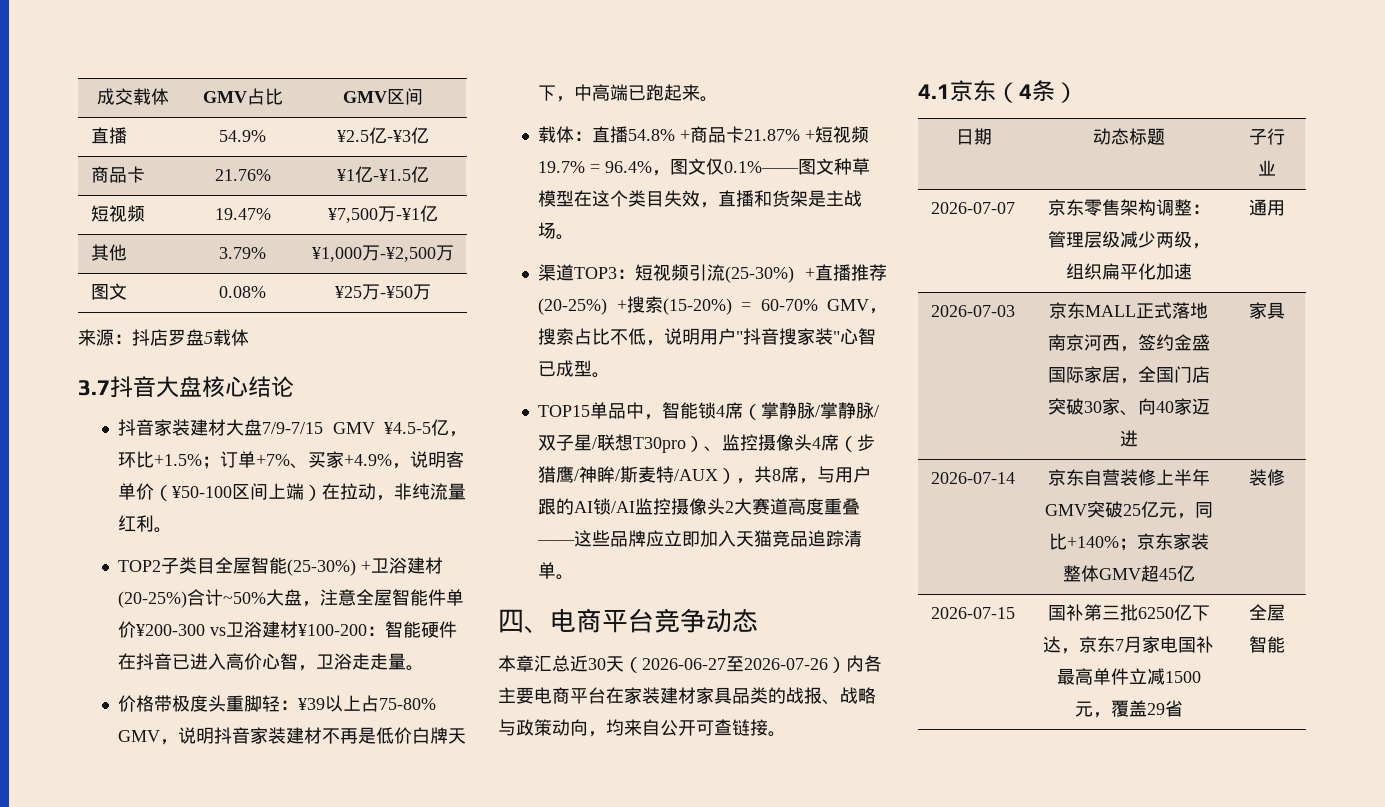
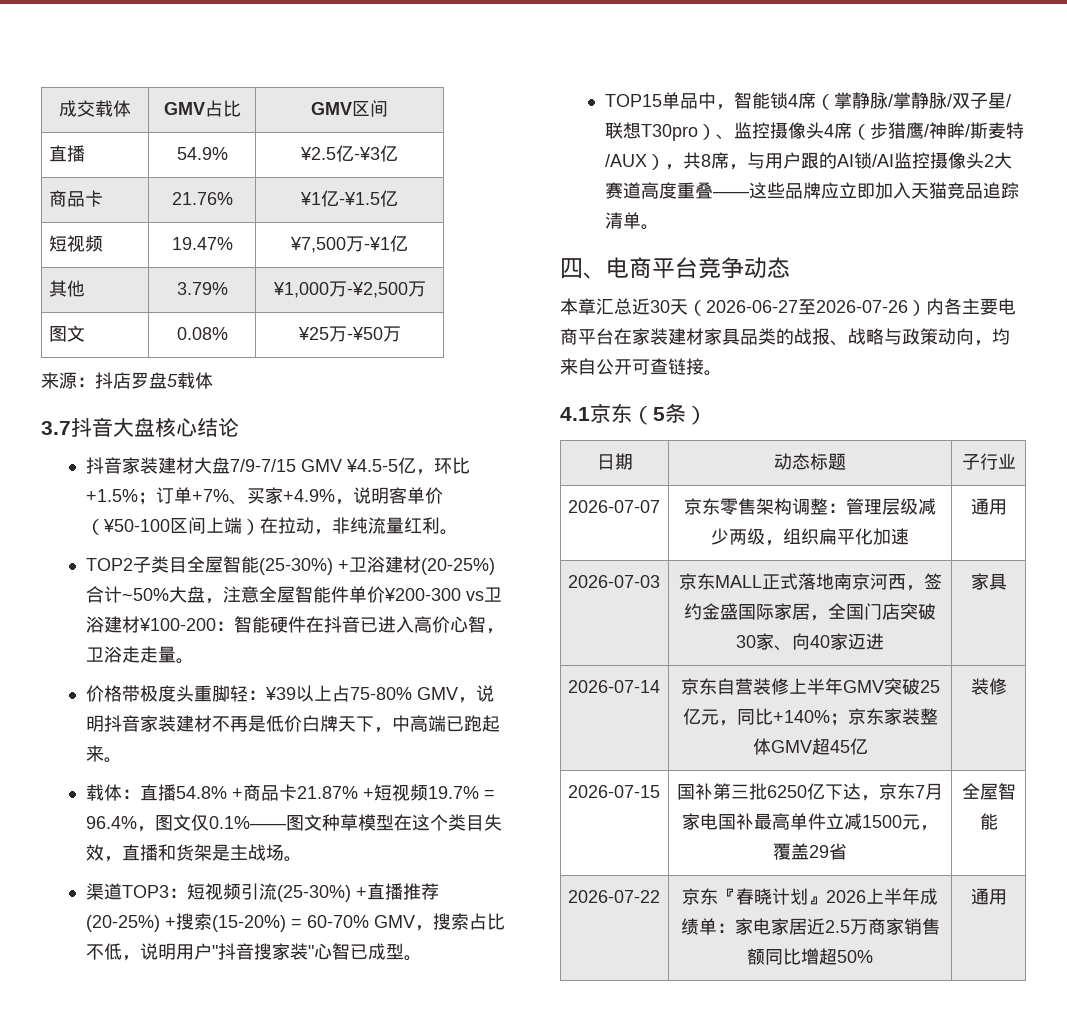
- 4.1京东（4条）
+ 4.1京东（5条）
+ 2026-07-22 | 京东『春晓计划』2026上半年成绩单：家电家居近2.5万商家销售额同比增超50% | 通用

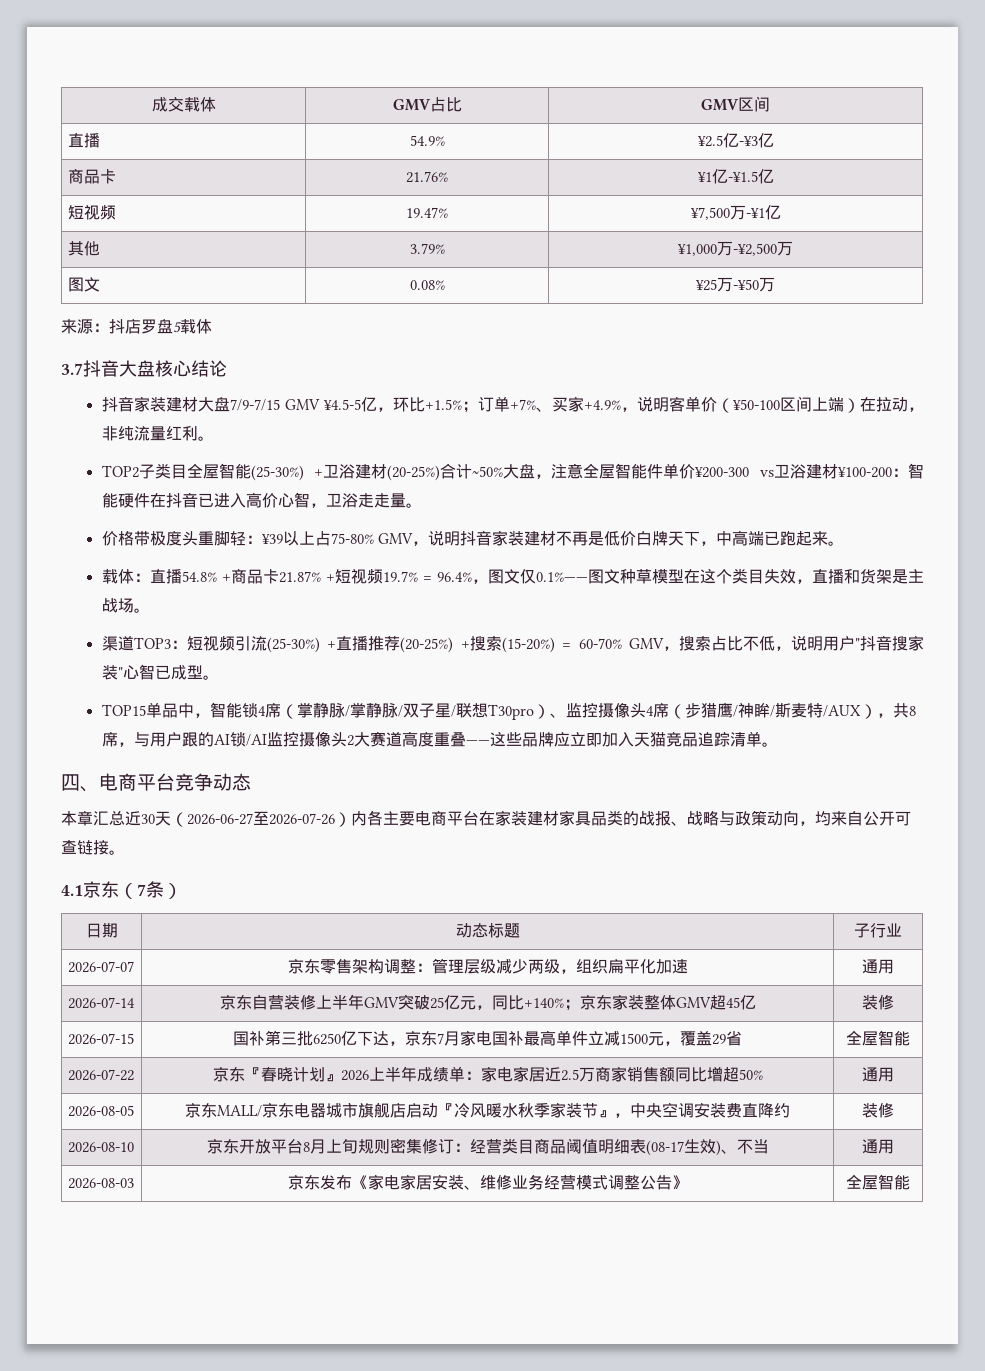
- 4.1京东（5条）
+ 4.1京东（7条）
- 2026-07-03 | 京东MALL正式落地南京河西，签约金盛国际家居，全国门店突破30家、向40家迈进 | 家具
+ 2026-08-05 | 京东MALL/京东电器城市旗舰店启动『冷风暖水秋季家装节』，中央空调安装费直降约 | 装修
+ 2026-08-10 | 京东开放平台8月上旬规则密集修订：经营类目商品阈值明细表(08-17生效)、不当 | 通用
+ 2026-08-03 | 京东发布《家电家居安装、维修业务经营模式调整公告》 | 全屋智能

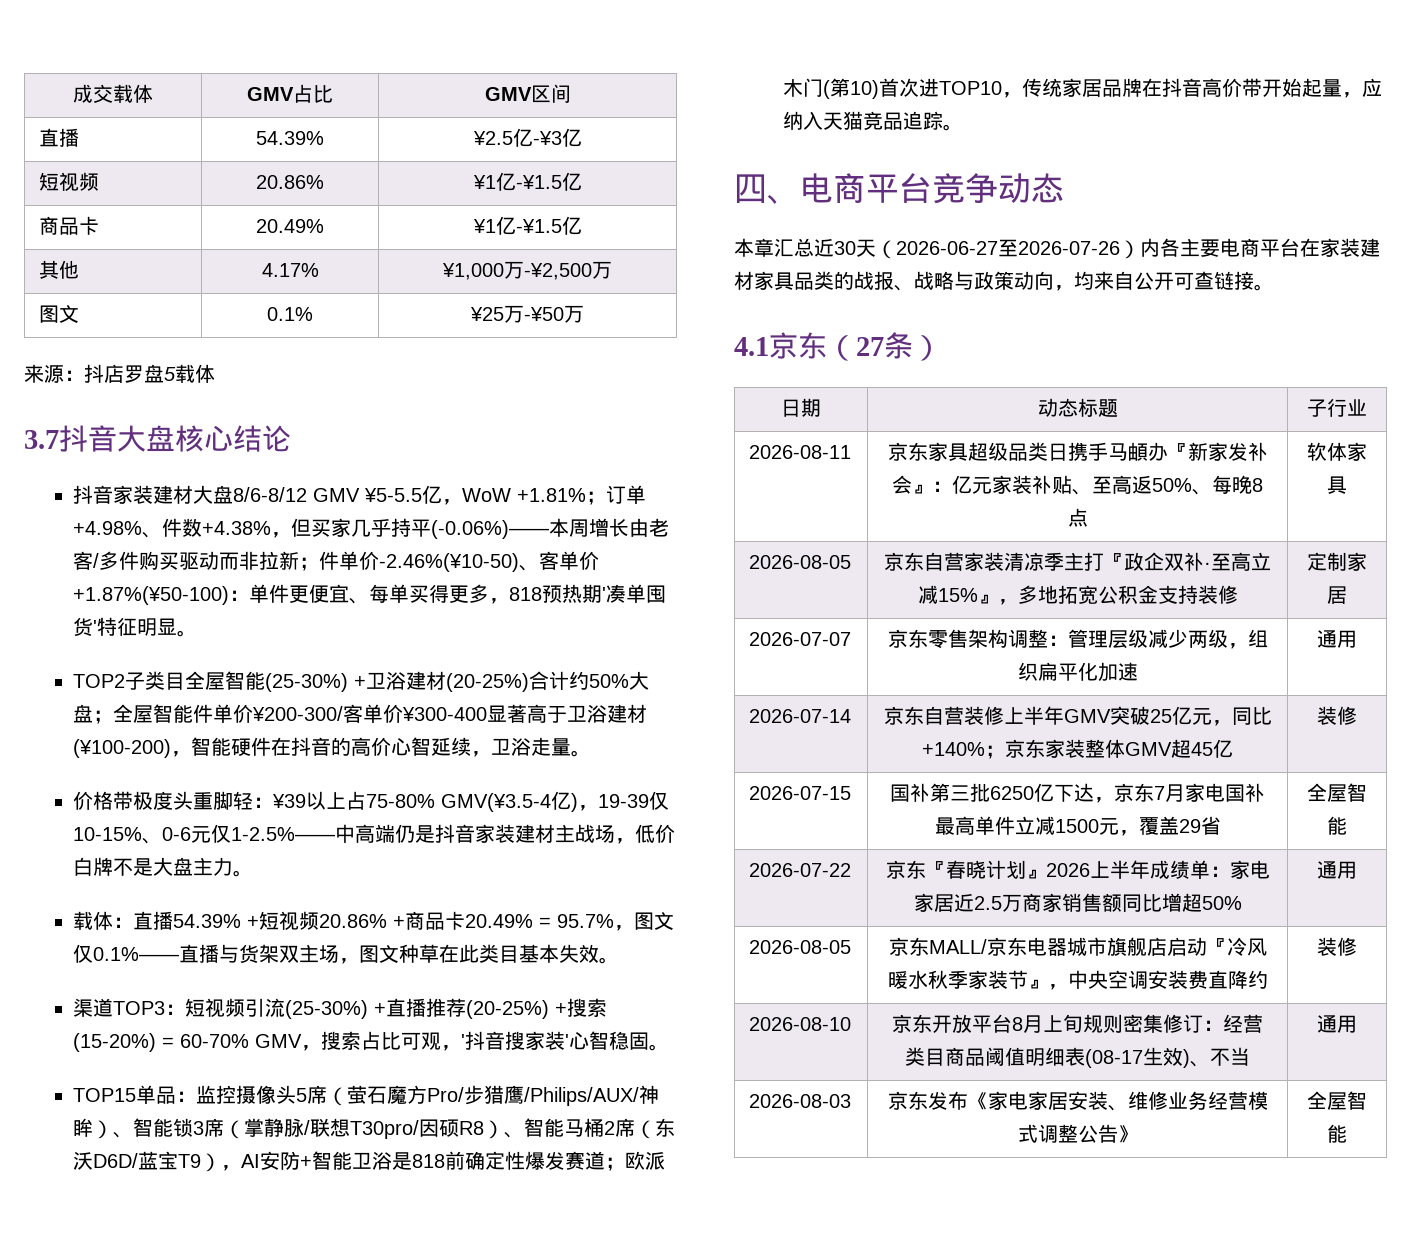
- 直播 | 54.9% | ¥2.5亿-¥3亿
+ 直播 | 54.39% | ¥2.5亿-¥3亿
- 商品卡 | 21.76% | ¥1亿-¥1.5亿
- 短视频 | 19.47% | ¥7,500万-¥1亿
+ 短视频 | 20.86% | ¥1亿-¥1.5亿
+ 商品卡 | 20.49% | ¥1亿-¥1.5亿
- 其他 | 3.79% | ¥1,000万-¥2,500万
+ 其他 | 4.17% | ¥1,000万-¥2,500万
- 图文 | 0.08% | ¥25万-¥50万
+ 图文 | 0.1% | ¥25万-¥50万
- 抖音家装建材大盘7/9-7/15 GMV ¥4.5-5亿，环比+1.5%；订单+7%、买家+4.9%，说明客单价（¥50-100区间上端）在拉动，非纯流量红利。
+ 抖音家装建材大盘8/6-8/12 GMV ¥5-5.5亿，WoW +1.81%；订单+4.98%、件数+4.38%，但买家几乎持平(-0.06%)——本周增长由老客/多件购买驱动而非拉新；件单价-2.46%(¥10-50)、客单价+1.87%(¥50-100)：单件更便宜、每单买得更多，818预热期'凑单囤货'特征明显。
- TOP2子类目全屋智能(25-30%) +卫浴建材(20-25%)合计~50%大盘，注意全屋智能件单价¥200-300 vs卫浴建材¥100-200：智能硬件在抖音已进入高价心智，卫浴走走量。
+ TOP2子类目全屋智能(25-30%) +卫浴建材(20-25%)合计约50%大盘；全屋智能件单价¥200-300/客单价¥300-400显著高于卫浴建材(¥100-200)，智能硬件在抖音的高价心智延续，卫浴走量。
- 价格带极度头重脚轻：¥39以上占75-80% GMV，说明抖音家装建材不再是低价白牌天下，中高端已跑起来。
- 载体：直播54.8% +商品卡21.87% +短视频19.7% = 96.4%，图文仅0.1%——图文种草模型在这个类目失效，直播和货架是主战场。
+ 价格带极度头重脚轻：¥39以上占75-80% GMV(¥3.5-4亿)，19-39仅10-15%、0-6元仅1-2.5%——中高端仍是抖音家装建材主战场，低价白牌不是大盘主力。
+ 载体：直播54.39% +短视频20.86% +商品卡20.49% = 95.7%，图文仅0.1%——直播与货架双主场，图文种草在此类目基本失效。
- 渠道TOP3：短视频引流(25-30%) +直播推荐(20-25%) +搜索(15-20%) = 60-70% GMV，搜索占比不低，说明用户"抖音搜家装"心智已成型。
- TOP15单品中，智能锁4席（掌静脉/掌静脉/双子星/联想T30pro）、监控摄像头4席（步猎鹰/神眸/斯麦特/AUX），共8席，与用户跟的AI锁/AI监控摄像头2大赛道高度重叠——这些品牌应立即加入天猫竞品追踪清单。
+ 渠道TOP3：短视频引流(25-30%) +直播推荐(20-25%) +搜索(15-20%) = 60-70% GMV，搜索占比可观，'抖音搜家装'心智稳固。
+ TOP15单品：监控摄像头5席（萤石魔方Pro/步猎鹰/Philips/AUX/神眸）、智能锁3席（掌静脉/联想T30pro/因硕R8）、智能马桶2席（东沃D6D/蓝宝T9），AI安防+智能卫浴是818前确定性爆发赛道；欧派木门(第10)首次进TOP10，传统家居品牌在抖音高价带开始起量，应纳入天猫竞品追踪。
- 4.1京东（7条）
+ 4.1京东（27条）
+ 2026-08-11 | 京东家具超级品类日携手马頔办『新家发补会』：亿元家装补贴、至高返50%、每晚8点 | 软体家具
+ 2026-08-05 | 京东自营家装清凉季主打『政企双补·至高立减15%』，多地拓宽公积金支持装修 | 定制家居

